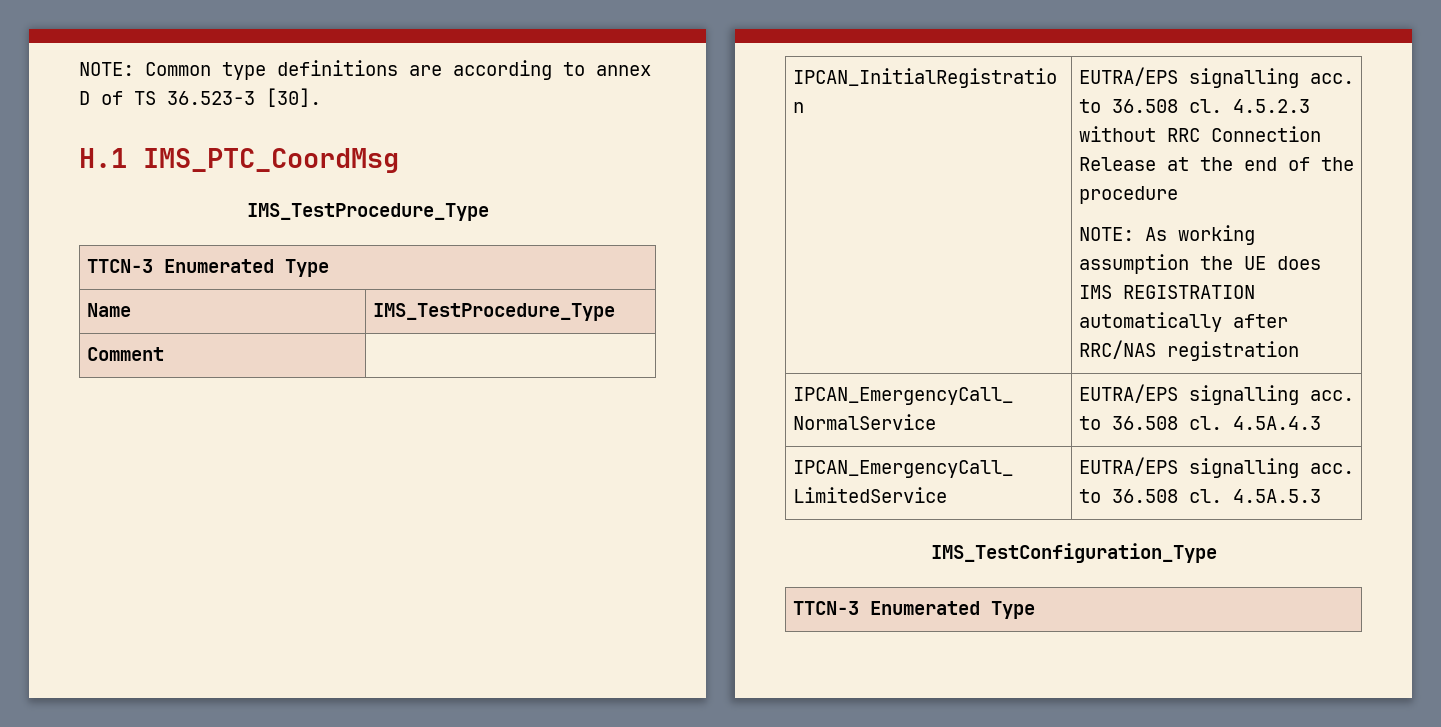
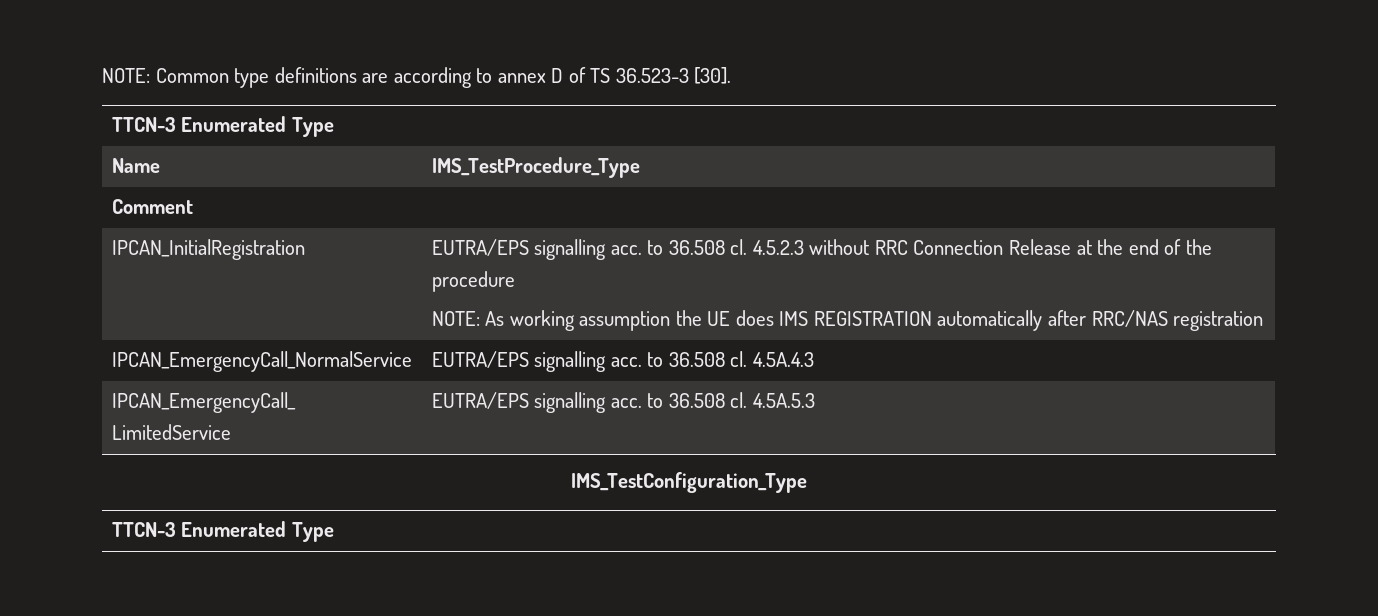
- H.1 IMS_PTC_CoordMsg
- IMS_TestProcedure_Type

